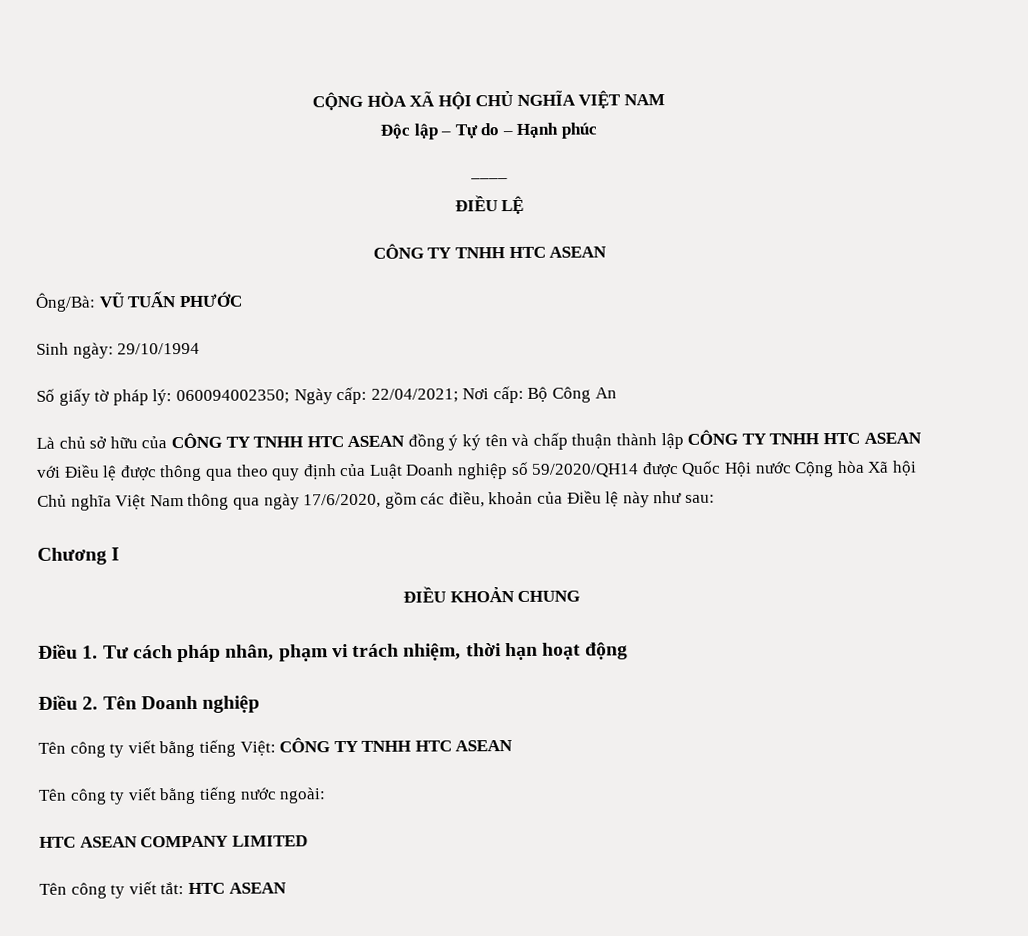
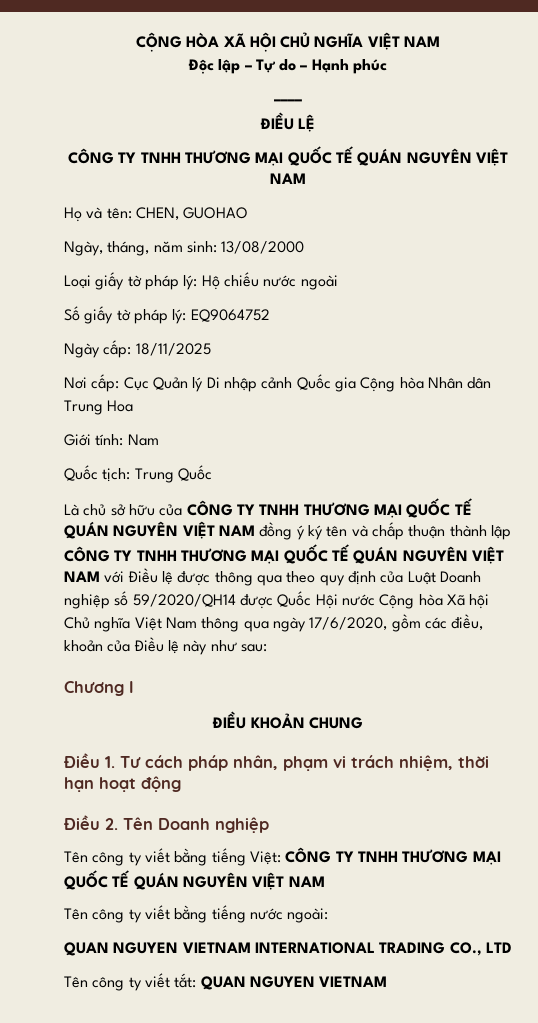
  ĐIỀU LỆ
- CÔNG TY TNHH HTC ASEAN
- Ông/Bà: VŨ TUẤN PHƯỚC
- Sinh ngày: 29/10/1994
+ CÔNG TY TNHH THƯƠNG MẠI QUỐC TẾ QUÁN NGUYÊN VIỆT NAM
+ Họ và tên: CHEN, GUOHAO
+ Ngày, tháng, năm sinh: 13/08/2000
+ Loại giấy tờ pháp lý: Hộ chiếu nước ngoài
- Số giấy tờ pháp lý: 060094002350; Ngày cấp: 22/04/2021; Nơi cấp: Bộ Công An
+ Số giấy tờ pháp lý: EQ9064752
+ Ngày cấp: 18/11/2025
+ Nơi cấp: Cục Quản lý Di nhập cảnh Quốc gia Cộng hòa Nhân dân Trung Hoa
+ Giới tính: Nam
+ Quốc tịch: Trung Quốc
- Là chủ sở hữu của CÔNG TY TNHH HTC ASEAN đồng ý ký tên và chấp thuận thành lập CÔNG TY TNHH HTC ASEAN với Điều lệ được thông qua theo quy định của Luật Doanh nghiệp số 59/2020/QH14 được Quốc Hội nước Cộng hòa Xã hội Chủ nghĩa Việt Nam thông qua ngày 17/6/2020, gồm các điều, khoản của Điều lệ này như sau:
+ Là chủ sở hữu của CÔNG TY TNHH THƯƠNG MẠI QUỐC TẾ QUÁN NGUYÊN VIỆT NAM đồng ý ký tên và chấp thuận thành lập CÔNG TY TNHH THƯƠNG MẠI QUỐC TẾ QUÁN NGUYÊN VIỆT NAM với Điều lệ được thông qua theo quy định của Luật Doanh nghiệp số 59/2020/QH14 được Quốc Hội nước Cộng hòa Xã hội Chủ nghĩa Việt Nam thông qua ngày 17/6/2020, gồm các điều, khoản của Điều lệ này như sau:
- Tên công ty viết bằng tiếng Việt: CÔNG TY TNHH HTC ASEAN
+ Tên công ty viết bằng tiếng Việt: CÔNG TY TNHH THƯƠNG MẠI QUỐC TẾ QUÁN NGUYÊN VIỆT NAM
- HTC ASEAN COMPANY LIMITED
+ QUAN NGUYEN VIETNAM INTERNATIONAL TRADING CO., LTD
- Tên công ty viết tắt: HTC ASEAN
+ Tên công ty viết tắt: QUAN NGUYEN VIETNAM

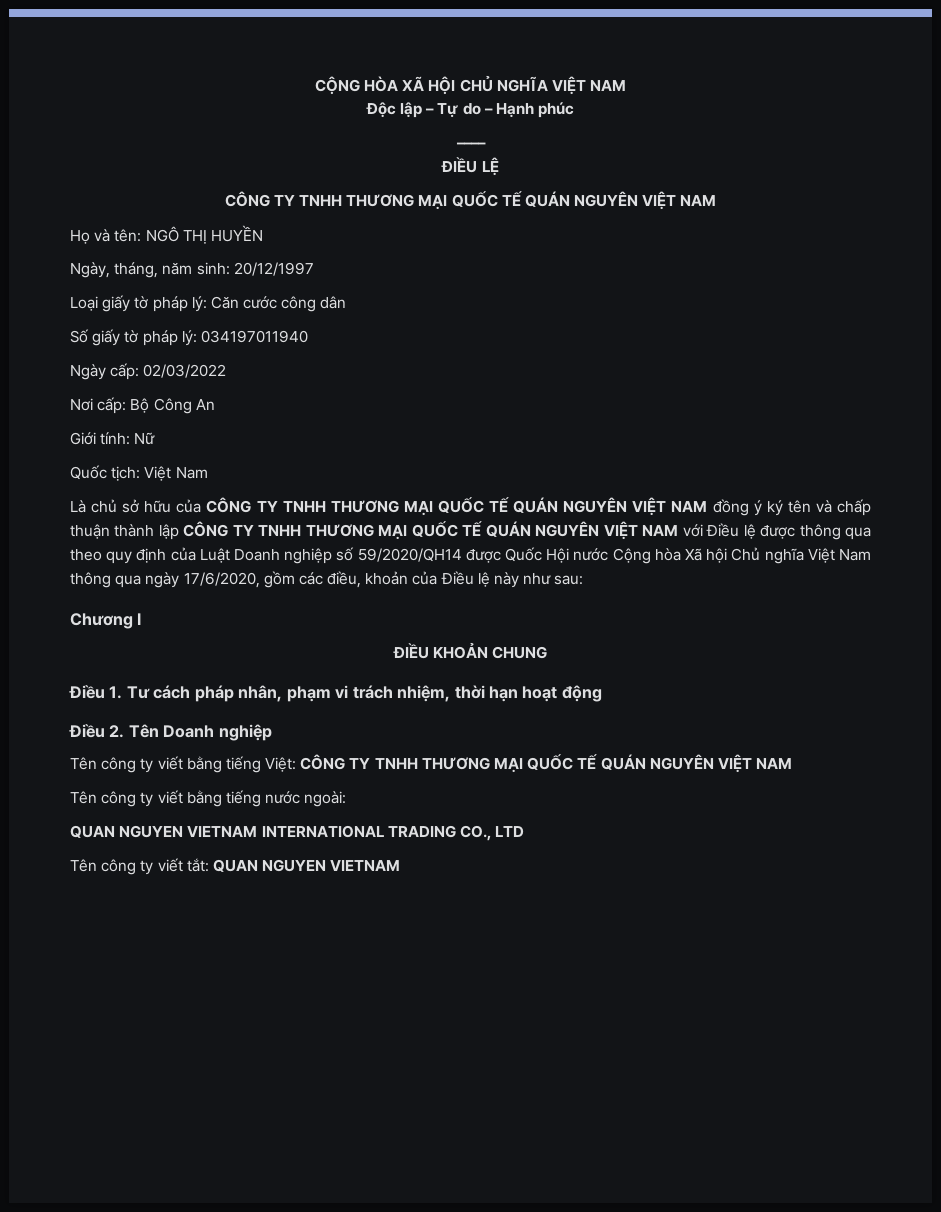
- Họ và tên: CHEN, GUOHAO
+ Họ và tên: NGÔ THỊ HUYỀN
- Ngày, tháng, năm sinh: 13/08/2000
+ Ngày, tháng, năm sinh: 20/12/1997
- Loại giấy tờ pháp lý: Hộ chiếu nước ngoài
+ Loại giấy tờ pháp lý: Căn cước công dân
- Số giấy tờ pháp lý: EQ9064752
+ Số giấy tờ pháp lý: 034197011940
- Ngày cấp: 18/11/2025
+ Ngày cấp: 02/03/2022
- Nơi cấp: Cục Quản lý Di nhập cảnh Quốc gia Cộng hòa Nhân dân Trung Hoa
+ Nơi cấp: Bộ Công An
- Giới tính: Nam
+ Giới tính: Nữ
- Quốc tịch: Trung Quốc
+ Quốc tịch: Việt Nam

